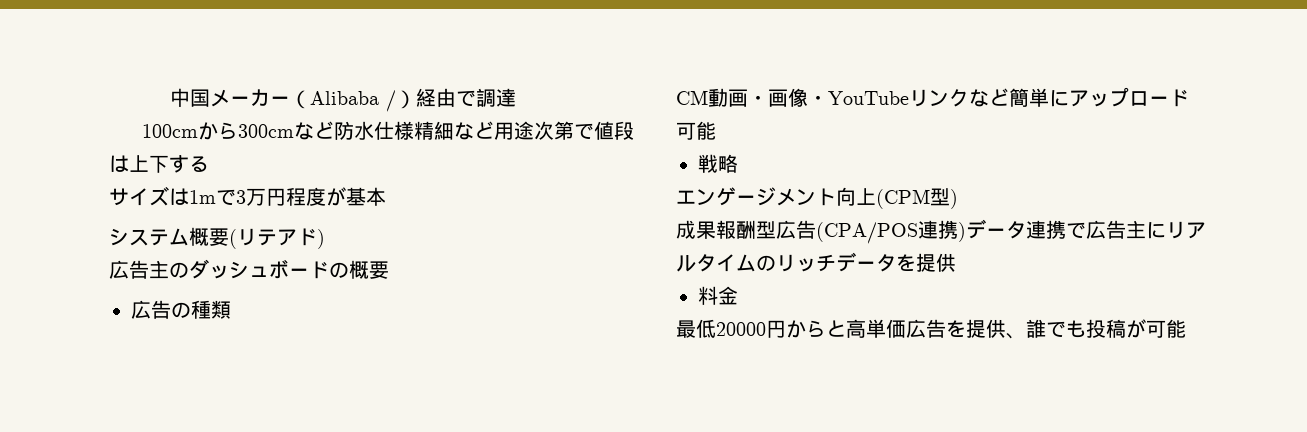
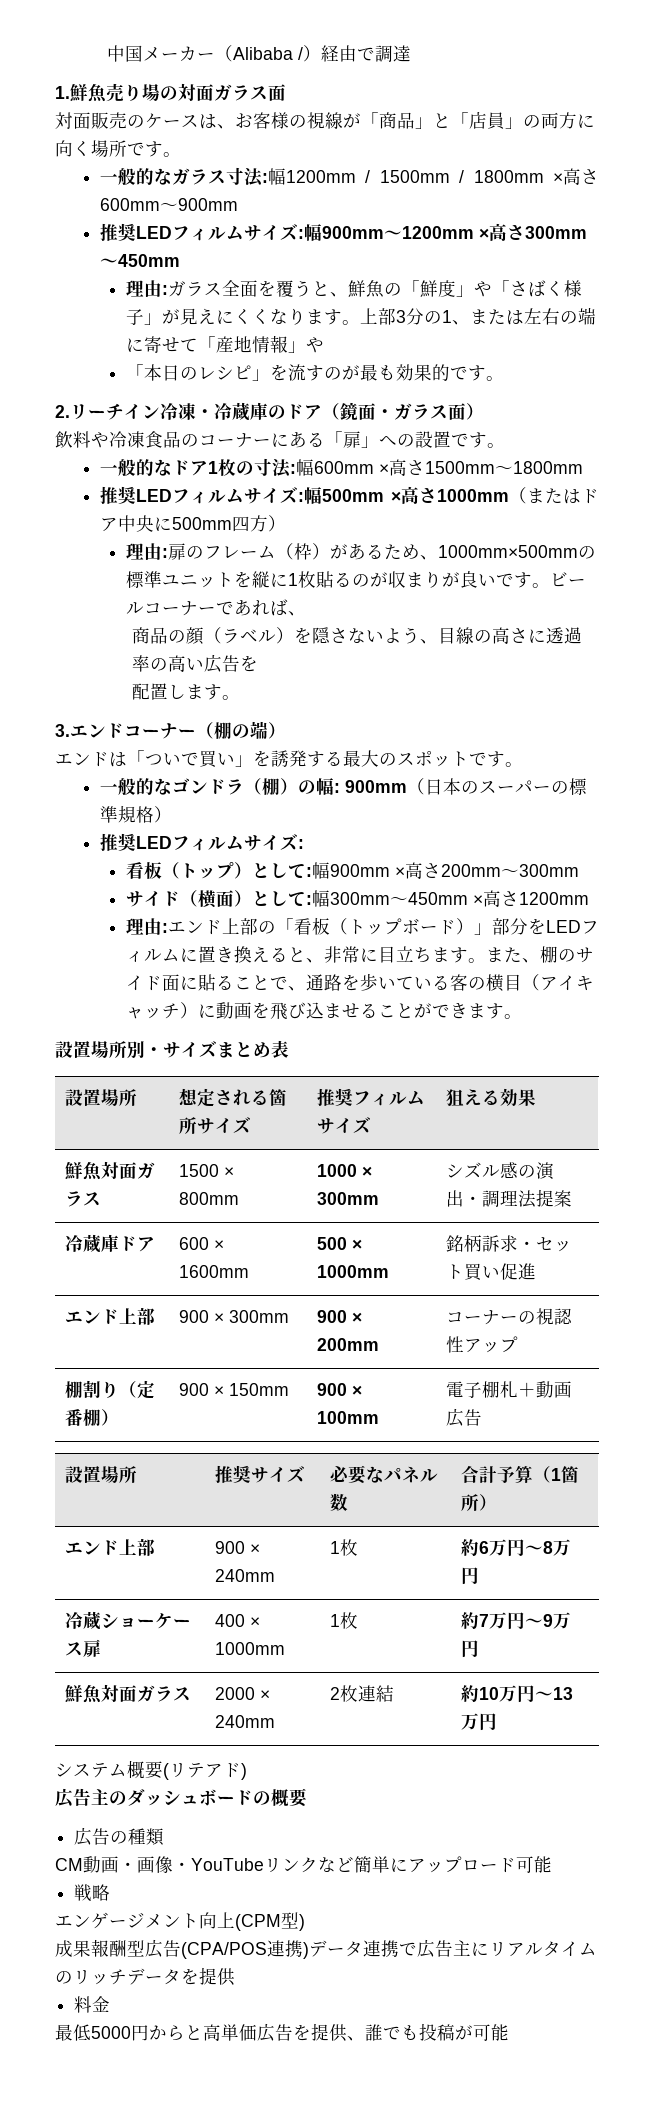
- 100cmから300cmなど防水仕様精細など用途次第で値段は上下する
- サイズは1mで3万円程度が基本
+ 1.鮮魚売り場の対面ガラス面
+ 対面販売のケースは、お客様の視線が「商品」と「店員」の両方に向く場所です。
+ 一般的なガラス寸法:幅1200mm / 1500mm / 1800mm ×高さ600mm〜900mm
+ 推奨LEDフィルムサイズ:幅900mm〜1200mm ×高さ300mm〜450mm
+ 理由:ガラス全面を覆うと、鮮魚の「鮮度」や「さばく様子」が見えにくくなります。上部3分の1、または左右の端に寄せて「産地情報」や
+ 「本日のレシピ」を流すのが最も効果的です。
+ 2.リーチイン冷凍・冷蔵庫のドア（鏡面・ガラス面）
+ 飲料や冷凍食品のコーナーにある「扉」への設置です。
+ 一般的なドア1枚の寸法:幅600mm ×高さ1500mm〜1800mm
+ 推奨LEDフィルムサイズ:幅500mm ×高さ1000mm（またはドア中央に500mm四方）
+ 理由:扉のフレーム（枠）があるため、1000mm×500mmの標準ユニットを縦に1枚貼るのが収まりが良いです。ビールコーナーであれば、
+ 商品の顔（ラベル）を隠さないよう、目線の高さに透過率の高い広告を
+ 配置します。
+ 3.エンドコーナー（棚の端）
+ エンドは「ついで買い」を誘発する最大のスポットです。
+ 一般的なゴンドラ（棚）の幅: 900mm（日本のスーパーの標準規格）
+ 推奨LEDフィルムサイズ:
+ 看板（トップ）として:幅900mm ×高さ200mm〜300mm
+ サイド（横面）として:幅300mm〜450mm ×高さ1200mm
+ 理由:エンド上部の「看板（トップボード）」部分をLEDフィルムに置き換えると、非常に目立ちます。また、棚のサイド面に貼ることで、通路を歩いている客の横目（アイキャッチ）に動画を飛び込ませることができます。
+ 設置場所別・サイズまとめ表
+ 設置場所 | 想定される箇所サイズ | 推奨フィルムサイズ | 狙える効果
+ 鮮魚対面ガラス | 1500 × 800mm | 1000 × 300mm | シズル感の演出・調理法提案
+ 冷蔵庫ドア | 600 × 1600mm | 500 × 1000mm | 銘柄訴求・セット買い促進
+ エンド上部 | 900 × 300mm | 900 × 200mm | コーナーの視認性アップ
+ 棚割り（定番棚） | 900 × 150mm | 900 × 100mm | 電子棚札＋動画広告
+ 設置場所 | 推奨サイズ | 必要なパネル数 | 合計予算（1箇所）
+ エンド上部 | 900 × 240mm | 1枚 | 約6万円〜8万円
+ 冷蔵ショーケース扉 | 400 × 1000mm | 1枚 | 約7万円〜9万円
+ 鮮魚対面ガラス | 2000 × 240mm | 2枚連結 | 約10万円〜13万円
- 最低20000円からと高単価広告を提供、誰でも投稿が可能
+ 最低5000円からと高単価広告を提供、誰でも投稿が可能

